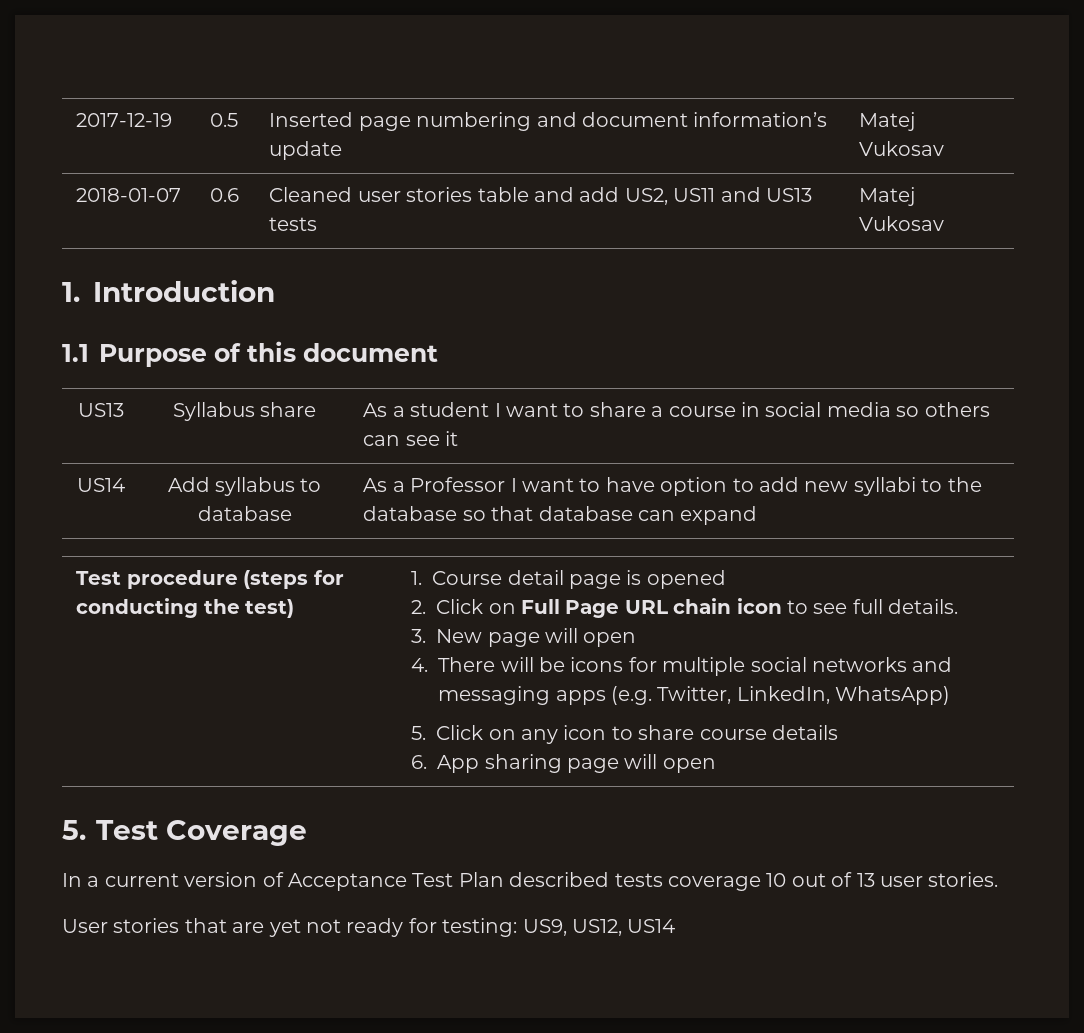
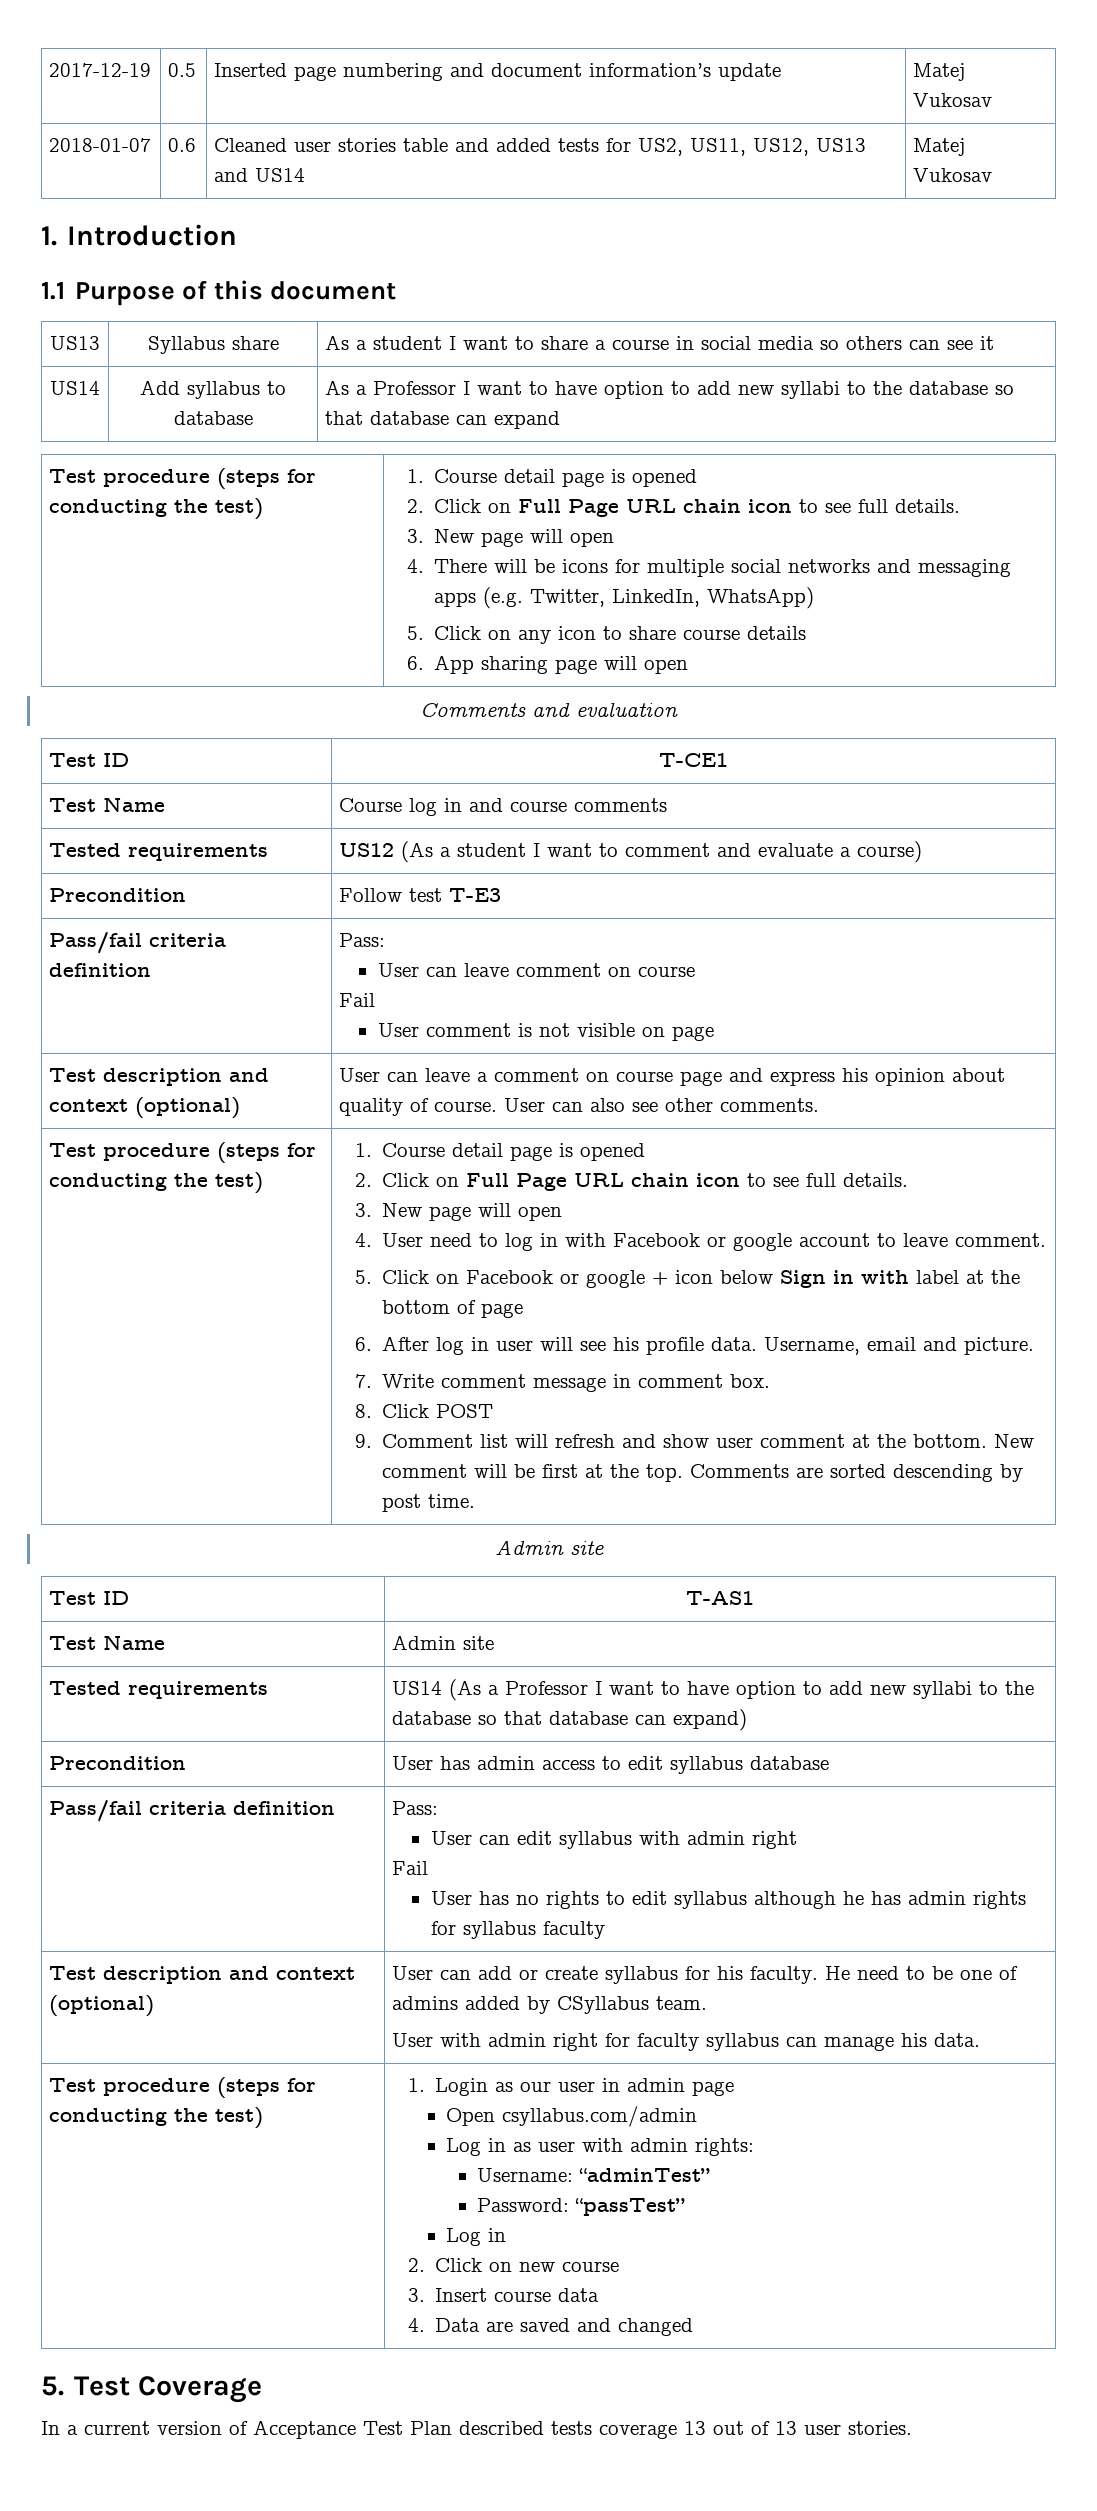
- 2018-01-07 | 0.6 | Cleaned user stories table and add US2, US11 and US13 tests | Matej Vukosav
+ 2018-01-07 | 0.6 | Cleaned user stories table and added tests for US2, US11, US12, US13 and US14 | Matej Vukosav
+ Comments and evaluation
+ Test ID | T-CE1
+ Test Name | Course log in and course comments
+ Tested requirements | US12 (As a student I want to comment and evaluate a course)
+ Precondition | Follow test T-E3
+ Pass/fail criteria definition | Pass:
+ User can leave comment on course
+ Fail
+ User comment is not visible on page
+ Test description and context (optional) | User can leave a comment on course page and express his opinion about quality of course. User can also see other comments.
+ Test procedure (steps for conducting the test) | 1. Course detail page is opened
+ 2. Click on Full Page URL chain icon to see full details.
+ 3. New page will open
+ 4. User need to log in with Facebook or google account to leave comment.
+ 5. Click on Facebook or google + icon below Sign in with label at the bottom of page
+ 6. After log in user will see his profile data. Username, email and picture.
+ 7. Write comment message in comment box.
+ 8. Click POST
+ 9. Comment list will refresh and show user comment at the bottom. New comment will be first at the top. Comments are sorted descending by post time.
+ Admin site
+ Test ID | T-AS1
+ Test Name | Admin site
+ Tested requirements | US14 (As a Professor I want to have option to add new syllabi to the database so that database can expand)
+ Precondition | User has admin access to edit syllabus database
+ Pass/fail criteria definition | Pass:
+ User can edit syllabus with admin right
+ Fail
+ User has no rights to edit syllabus although he has admin rights for syllabus faculty
+ Test description and context (optional) | User can add or create syllabus for his faculty. He need to be one of admins added by CSyllabus team.
+ User with admin right for faculty syllabus can manage his data.
+ Test procedure (steps for conducting the test) | 1. Login as our user in admin page
+ Open csyllabus.com/admin
+ Log in as user with admin rights:
+ Username: “adminTest”
+ Password: “passTest”
+ Log in
+ 2. Click on new course
+ 3. Insert course data
+ 4. Data are saved and changed
- In a current version of Acceptance Test Plan described tests coverage 10 out of 13 user stories.
+ In a current version of Acceptance Test Plan described tests coverage 13 out of 13 user stories.
- User stories that are yet not ready for testing: US9, US12, US14

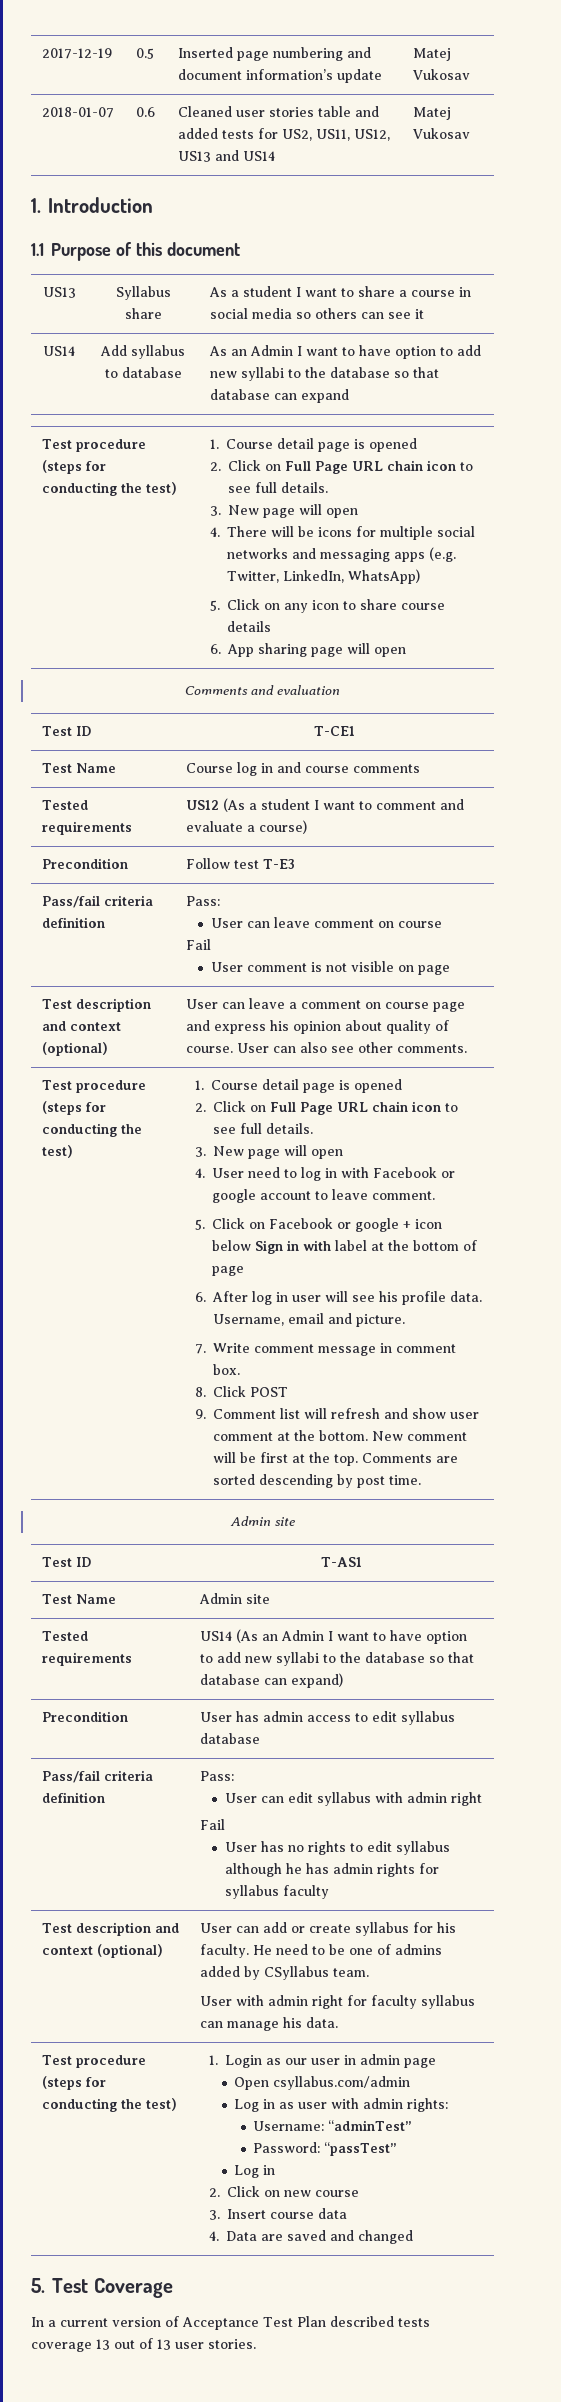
- US14 | Add syllabus to database | As a Professor I want to have option to add new syllabi to the database so that database can expand
+ US14 | Add syllabus to database | As an Admin I want to have option to add new syllabi to the database so that database can expand
- Tested requirements | US14 (As a Professor I want to have option to add new syllabi to the database so that database can expand)
+ Tested requirements | US14 (As an Admin I want to have option to add new syllabi to the database so that database can expand)

